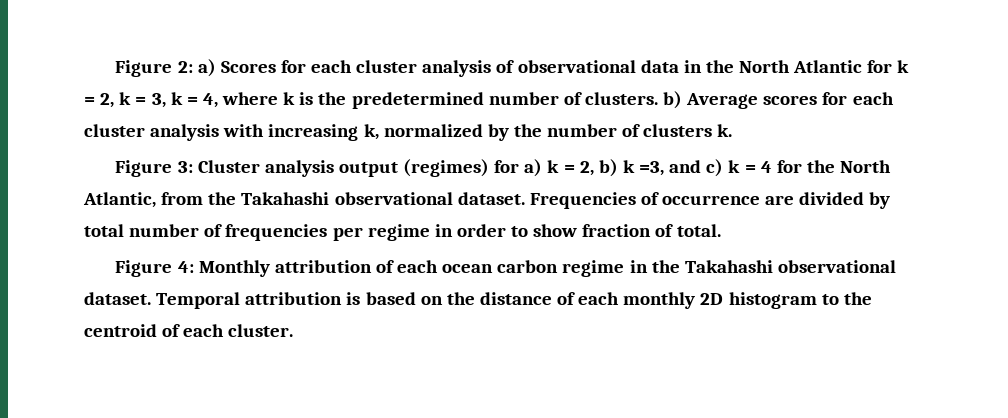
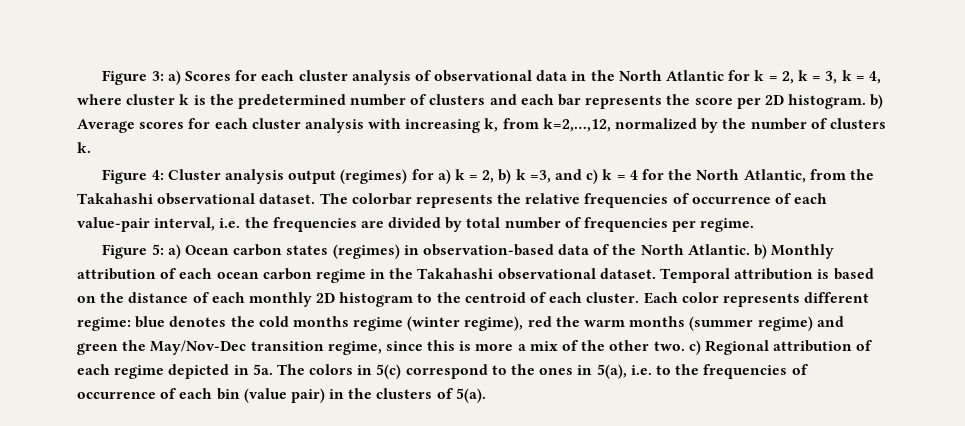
- Figure 2: a) Scores for each cluster analysis of observational data in the North Atlantic for k = 2, k = 3, k = 4, where k is the predetermined number of clusters. b) Average scores for each cluster analysis with increasing k, normalized by the number of clusters k.
+ Figure 3: a) Scores for each cluster analysis of observational data in the North Atlantic for k = 2, k = 3, k = 4, where cluster k is the predetermined number of clusters and each bar represents the score per 2D histogram. b) Average scores for each cluster analysis with increasing k, from k=2,…,12, normalized by the number of clusters k.
- Figure 3: Cluster analysis output (regimes) for a) k = 2, b) k =3, and c) k = 4 for the North Atlantic, from the Takahashi observational dataset.
+ Figure 4: Cluster analysis output (regimes) for a) k = 2, b) k =3, and c) k = 4 for the North Atlantic, from the Takahashi observational dataset.
- Frequencies of occurrence are divided by total number of frequencies per regime in order to show fraction of total.
- Figure 4: Monthly attribution of each ocean carbon regime in the Takahashi observational dataset.
+ The colorbar represents the relative frequencies of occurrence of each value-pair interval, i.e. the frequencies are divided by total number of frequencies per regime.
+ Figure 5: a) Ocean carbon states (regimes) in observation-based data of the North Atlantic. b) Monthly attribution of each ocean carbon regime in the Takahashi observational dataset.
+ Each color represents different regime: blue denotes the cold months regime (winter regime), red the warm months (summer regime) and green the May/Nov-Dec transition regime, since this is more a mix of the other two. c) Regional attribution of each regime depicted in 5a. The colors in 5(c) correspond to the ones in 5(a), i.e. to the frequencies of occurrence of each bin (value pair) in the clusters of 5(a).

